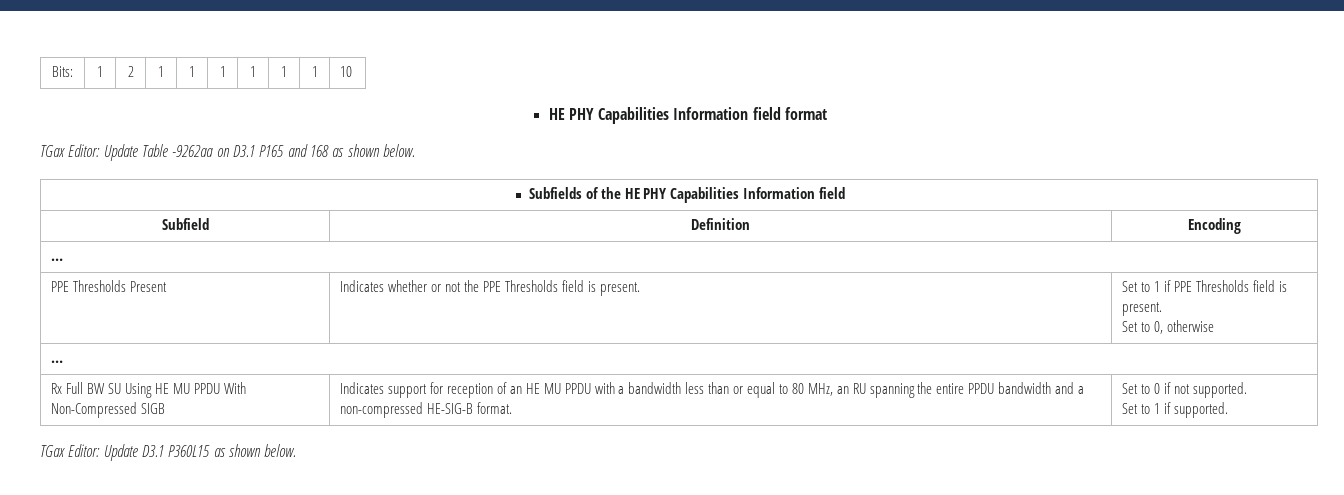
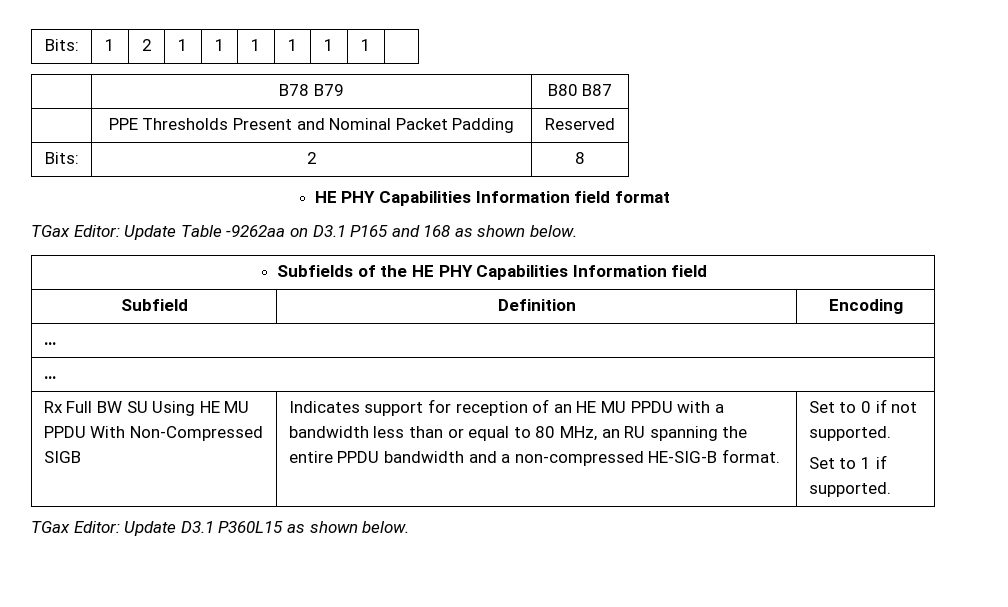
- Bits: | 1 | 2 | 1 | 1 | 1 | 1 | 1 | 1 | 10
+ Bits: | 1 | 2 | 1 | 1 | 1 | 1 | 1 | 1 |
+ | B78 B79 | B80 B87
+ | PPE Thresholds Present and Nominal Packet Padding | Reserved
+ Bits: | 2 | 8
- PPE Thresholds Present | Indicates whether or not the PPE Thresholds field is present. | Set to 1 if PPE Thresholds field is present.
- Set to 0, otherwise

